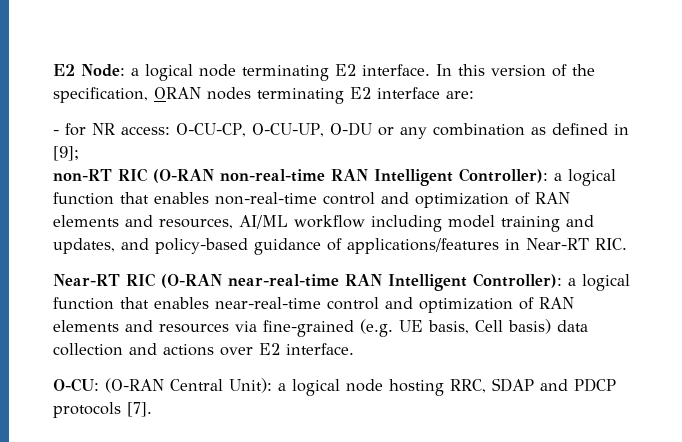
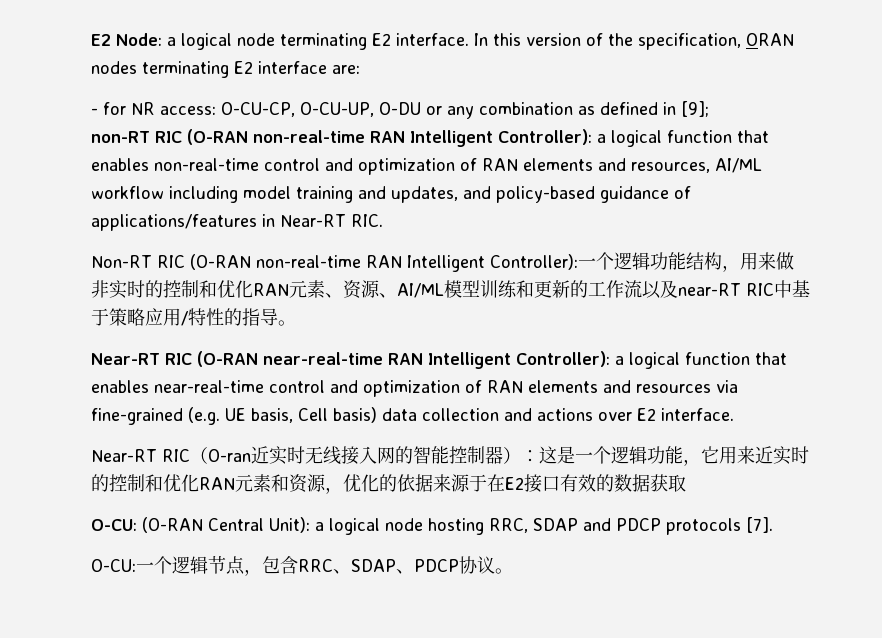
+ Non-RT RIC (O-RAN non-real-time RAN Intelligent Controller):一个逻辑功能结构，用来做非实时的控制和优化RAN元素、资源、AI/ML模型训练和更新的工作流以及near-RT RIC中基于策略应用/特性的指导。
+ Near-RT RIC（O-ran近实时无线接入网的智能控制器）：这是一个逻辑功能，它用来近实时的控制和优化RAN元素和资源，优化的依据来源于在E2接口有效的数据获取
+ O-CU:一个逻辑节点，包含RRC、SDAP、PDCP协议。

